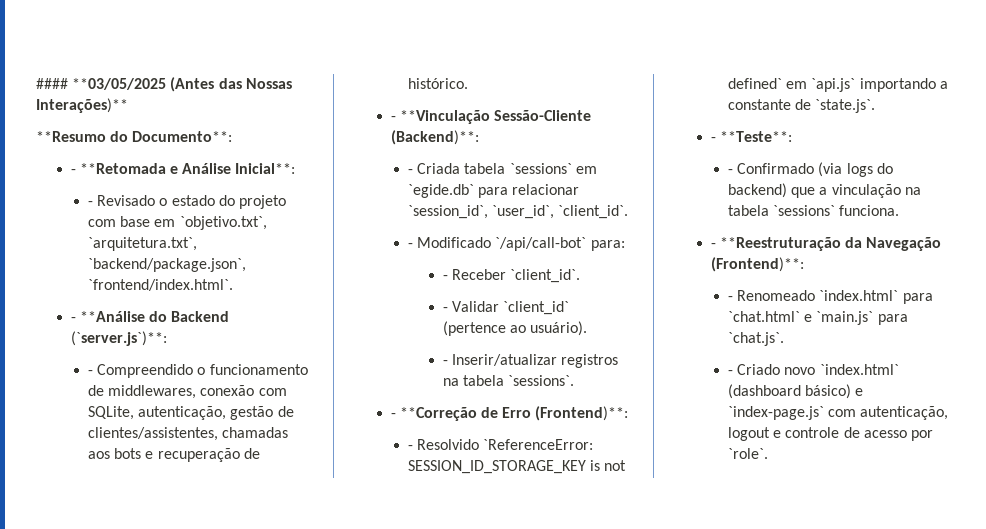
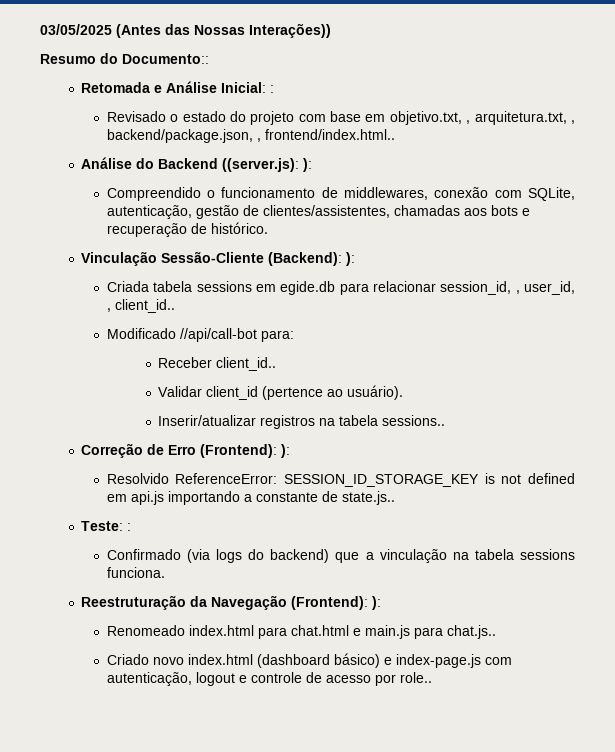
- #### **03/05/2025 (Antes das Nossas Interações)**
- **Resumo do Documento**:
- - **Retomada e Análise Inicial**:
- - Revisado o estado do projeto com base em `objetivo.txt`, `arquitetura.txt`, `backend/package.json`, `frontend/index.html`.
- - **Análise do Backend (`server.js`)**:
- - Compreendido o funcionamento de middlewares, conexão com SQLite, autenticação, gestão de clientes/assistentes, chamadas aos bots e recuperação de histórico.
+ 03/05/2025 (Antes das Nossas Interações))
+ Resumo do Documento::
+ Retomada e Análise Inicial: :
+ Revisado o estado do projeto com base em objetivo.txt, , arquitetura.txt, , backend/package.json, , frontend/index.html..
+ Análise do Backend ((server.js): ):
+ Compreendido o funcionamento de middlewares, conexão com SQLite, autenticação, gestão de clientes/assistentes, chamadas aos bots e recuperação de histórico.
- - **Vinculação Sessão-Cliente (Backend)**:
- - Criada tabela `sessions` em `egide.db` para relacionar `session_id`, `user_id`, `client_id`.
- - Modificado `/api/call-bot` para:
- - Receber `client_id`.
- - Validar `client_id` (pertence ao usuário).
+ Vinculação Sessão-Cliente (Backend): ):
+ Criada tabela sessions em egide.db para relacionar session_id, , user_id, , client_id..
+ Modificado //api/call-bot para:
+ Receber client_id..
+ Validar client_id (pertence ao usuário).
- - Inserir/atualizar registros na tabela `sessions`.
- - **Correção de Erro (Frontend)**:
- - Resolvido `ReferenceError: SESSION_ID_STORAGE_KEY is not defined` em `api.js` importando a constante de `state.js`.
- - **Teste**:
- - Confirmado (via logs do backend) que a vinculação na tabela `sessions` funciona.
+ Inserir/atualizar registros na tabela sessions..
+ Correção de Erro (Frontend): ):
+ Resolvido ReferenceError: SESSION_ID_STORAGE_KEY is not defined em api.js importando a constante de state.js..
+ Teste: :
+ Confirmado (via logs do backend) que a vinculação na tabela sessions funciona.
- - **Reestruturação da Navegação (Frontend)**:
- - Renomeado `index.html` para `chat.html` e `main.js` para `chat.js`.
- - Criado novo `index.html` (dashboard básico) e `index-page.js` com autenticação, logout e controle de acesso por `role`.
+ Reestruturação da Navegação (Frontend): ):
+ Renomeado index.html para chat.html e main.js para chat.js..
+ Criado novo index.html (dashboard básico) e index-page.js com autenticação, logout e controle de acesso por role..

